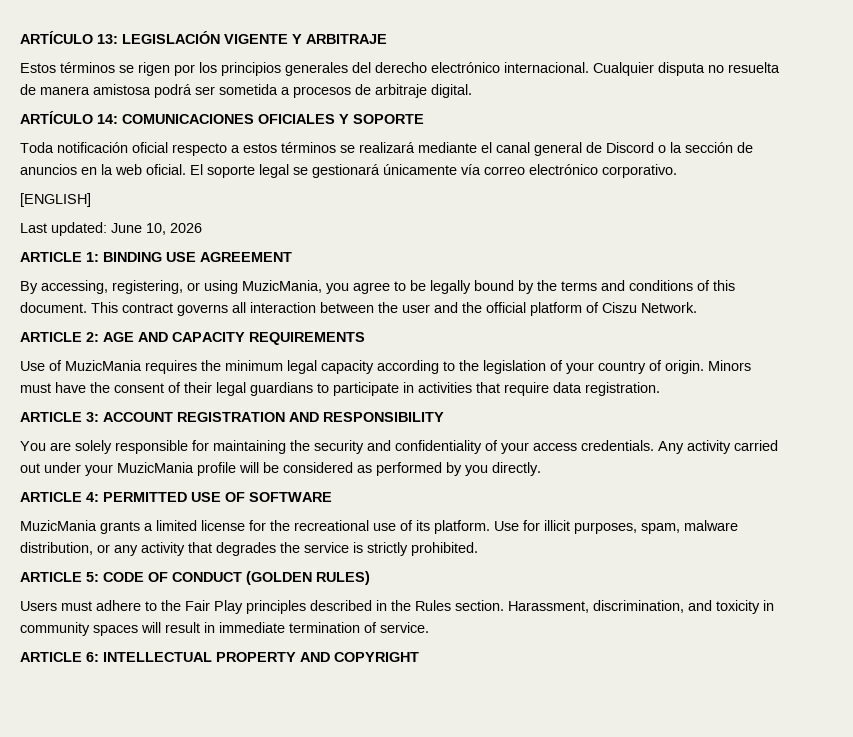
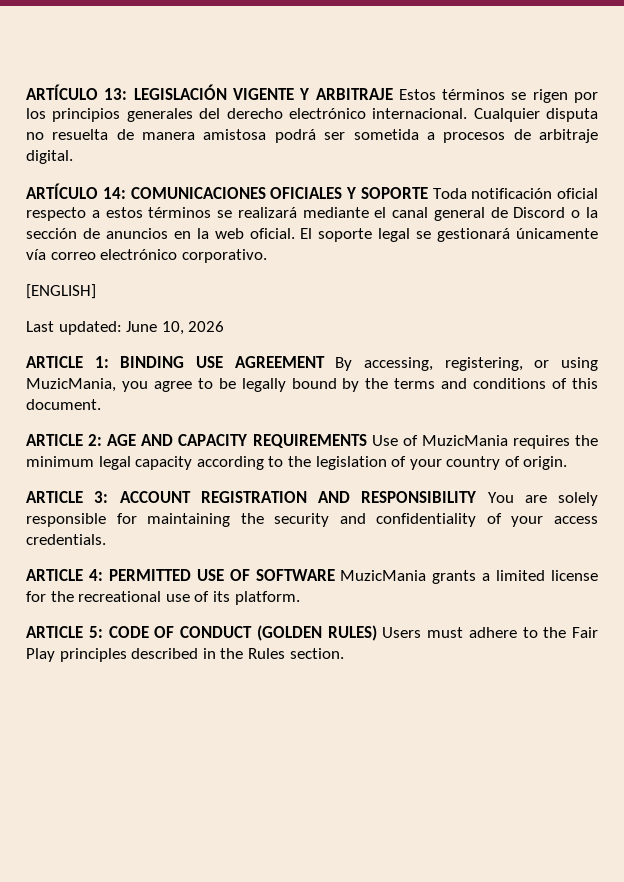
- ARTÍCULO 13: LEGISLACIÓN VIGENTE Y ARBITRAJE
- Estos términos se rigen por los principios generales del derecho electrónico internacional.
+ ARTÍCULO 13: LEGISLACIÓN VIGENTE Y ARBITRAJE Estos términos se rigen por los principios generales del derecho electrónico internacional.
- ARTÍCULO 14: COMUNICACIONES OFICIALES Y SOPORTE
- Toda notificación oficial respecto a estos términos se realizará mediante el canal general de Discord o la sección de anuncios en la web oficial.
+ ARTÍCULO 14: COMUNICACIONES OFICIALES Y SOPORTE Toda notificación oficial respecto a estos términos se realizará mediante el canal general de Discord o la sección de anuncios en la web oficial.
- ARTICLE 1: BINDING USE AGREEMENT
- By accessing, registering, or using MuzicMania, you agree to be legally bound by the terms and conditions of this document. This contract governs all interaction between the user and the official platform of Ciszu Network.
+ ARTICLE 1: BINDING USE AGREEMENT By accessing, registering, or using MuzicMania, you agree to be legally bound by the terms and conditions of this document.
- ARTICLE 2: AGE AND CAPACITY REQUIREMENTS
- Use of MuzicMania requires the minimum legal capacity according to the legislation of your country of origin. Minors must have the consent of their legal guardians to participate in activities that require data registration.
+ ARTICLE 2: AGE AND CAPACITY REQUIREMENTS Use of MuzicMania requires the minimum legal capacity according to the legislation of your country of origin.
- ARTICLE 3: ACCOUNT REGISTRATION AND RESPONSIBILITY
- You are solely responsible for maintaining the security and confidentiality of your access credentials. Any activity carried out under your MuzicMania profile will be considered as performed by you directly.
+ ARTICLE 3: ACCOUNT REGISTRATION AND RESPONSIBILITY You are solely responsible for maintaining the security and confidentiality of your access credentials.
- ARTICLE 4: PERMITTED USE OF SOFTWARE
- MuzicMania grants a limited license for the recreational use of its platform. Use for illicit purposes, spam, malware distribution, or any activity that degrades the service is strictly prohibited.
+ ARTICLE 4: PERMITTED USE OF SOFTWARE MuzicMania grants a limited license for the recreational use of its platform.
- ARTICLE 5: CODE OF CONDUCT (GOLDEN RULES)
- Users must adhere to the Fair Play principles described in the Rules section. Harassment, discrimination, and toxicity in community spaces will result in immediate termination of service.
- ARTICLE 6: INTELLECTUAL PROPERTY AND COPYRIGHT
+ ARTICLE 5: CODE OF CONDUCT (GOLDEN RULES) Users must adhere to the Fair Play principles described in the Rules section.

